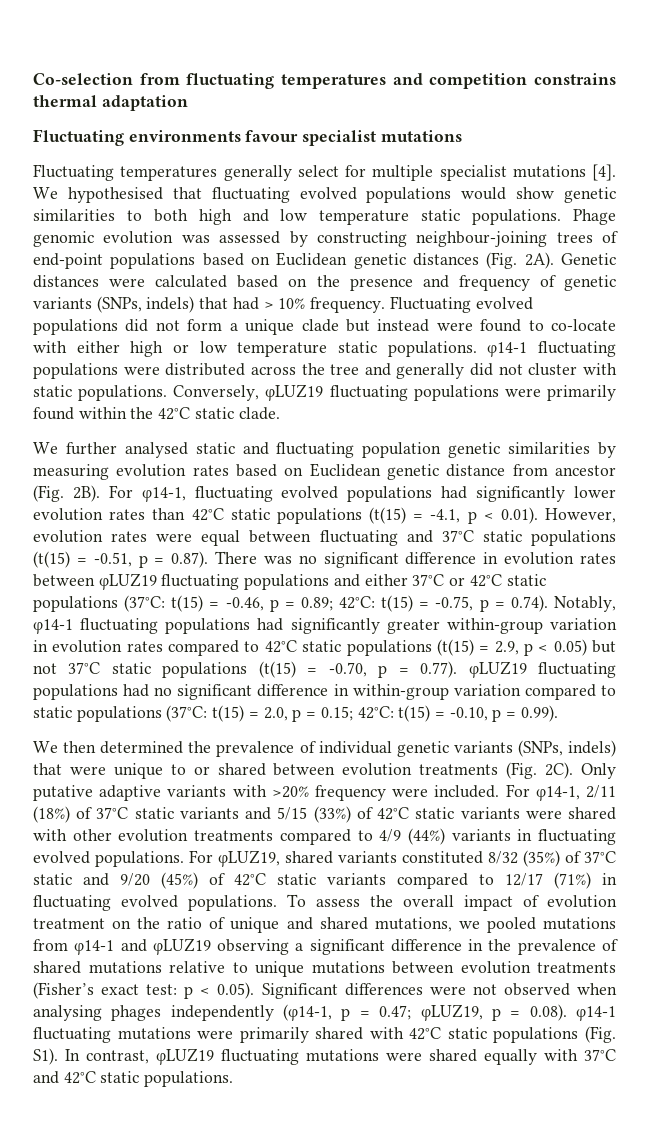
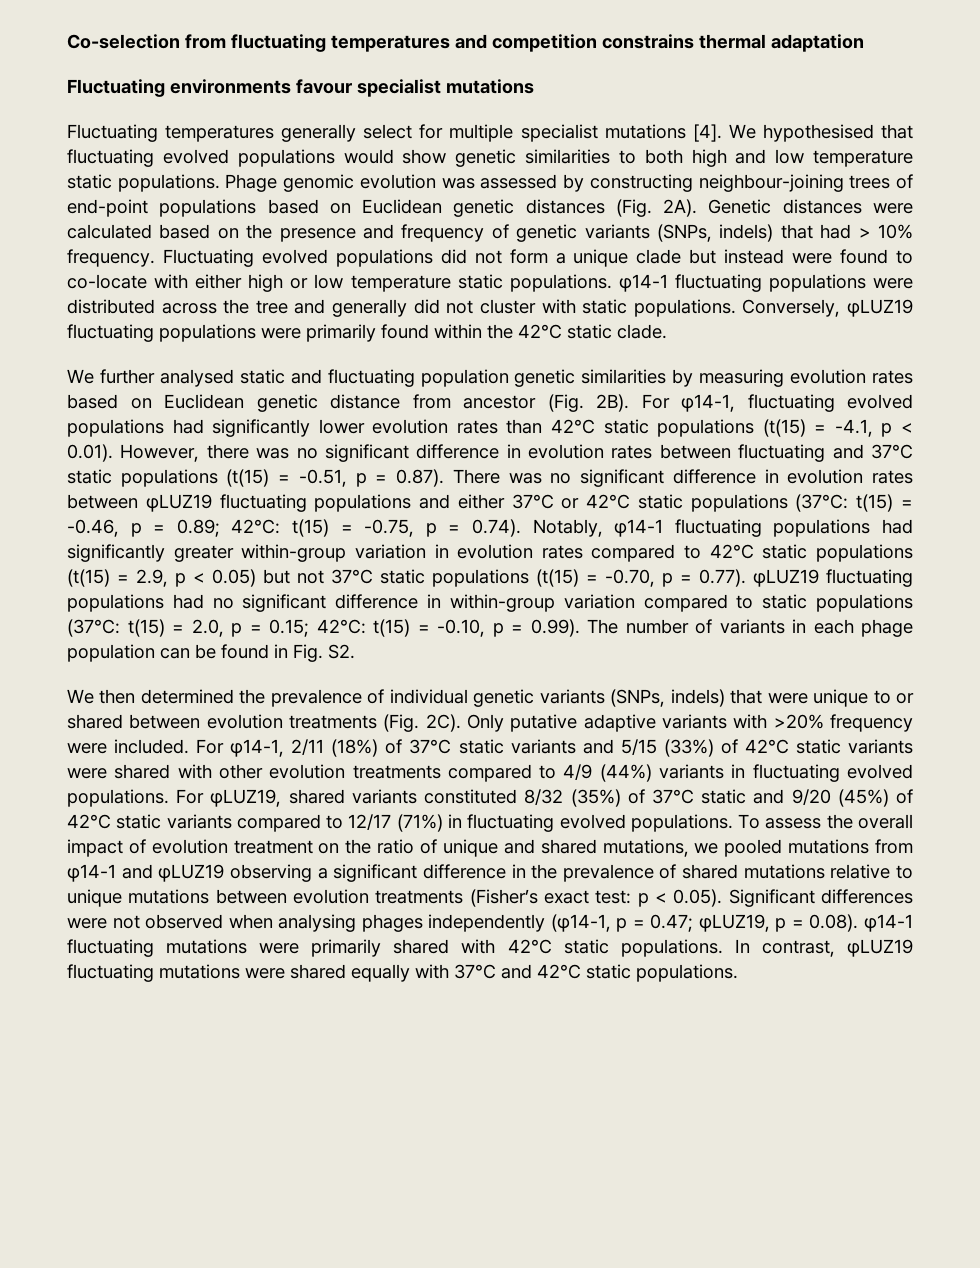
- For φ14-1, fluctuating evolved populations had significantly lower evolution rates than 42°C static populations (t(15) = -4.1, p < 0.01). However, evolution rates were equal between fluctuating and 37°C static populations (t(15) = -0.51, p = 0.87). There was no significant difference in evolution rates between φLUZ19 fluctuating populations and either 37°C or 42°C static populations (37°C:
+ For φ14-1, fluctuating evolved populations had significantly lower evolution rates than 42°C static populations (t(15) = -4.1, p < 0.01). However, there was no significant difference in evolution rates between fluctuating and 37°C static populations (t(15) = -0.51, p = 0.87). There was no significant difference in evolution rates between φLUZ19 fluctuating populations and either 37°C or 42°C static populations (37°C:
- t(15) = -0.10, p = 0.99).
+ t(15) = -0.10, p = 0.99). The number of variants in each phage population can be found in Fig. S2.
- φLUZ19, p = 0.08). φ14-1 fluctuating mutations were primarily shared with 42°C static populations (Fig. S1). In contrast, φLUZ19 fluctuating mutations were shared equally with 37°C and 42°C static populations.
+ φLUZ19, p = 0.08). φ14-1 fluctuating mutations were primarily shared with 42°C static populations. In contrast, φLUZ19 fluctuating mutations were shared equally with 37°C and 42°C static populations.

